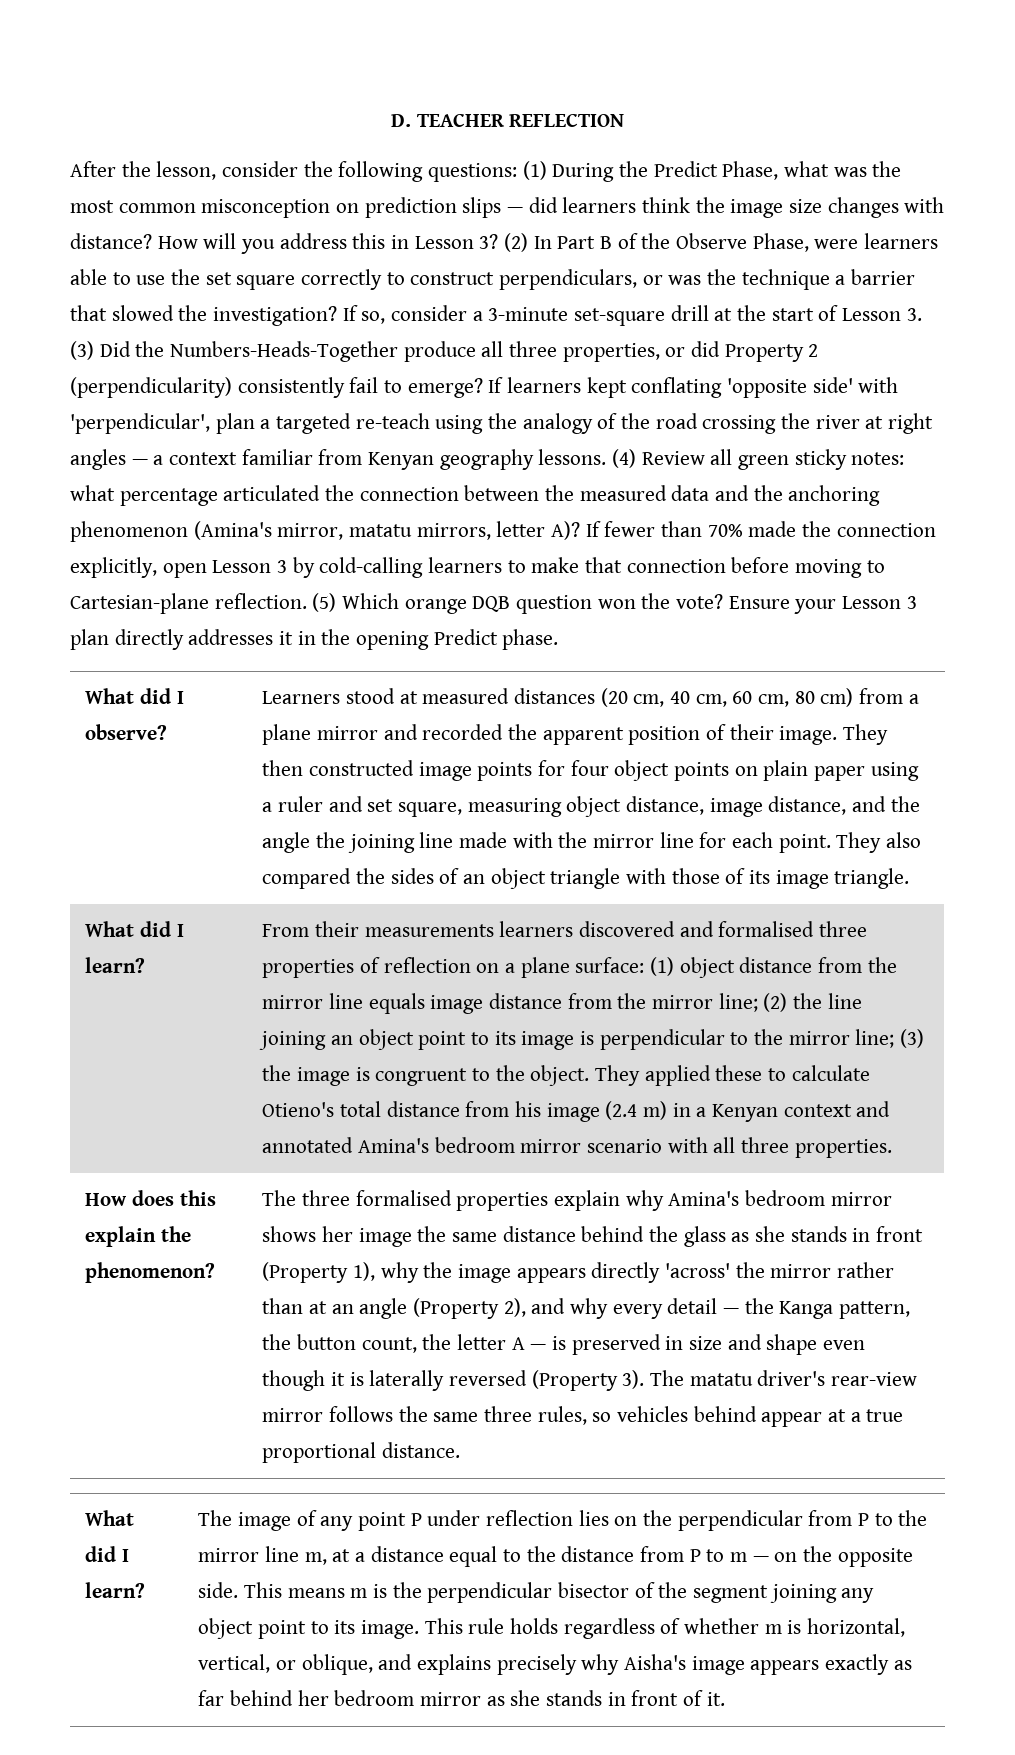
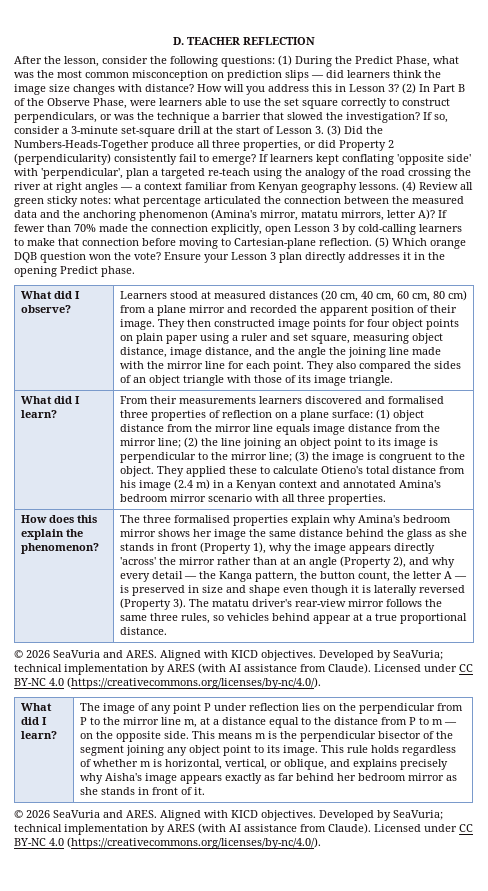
  The matatu driver's rear-view mirror follows the same three rules, so vehicles behind appear at a true proportional distance.
+ © 2026 SeaVuria and ARES. Aligned with KICD objectives. Developed by SeaVuria; technical implementation by ARES (with AI assistance from Claude). Licensed under CC BY-NC 4.0 (https://creativecommons.org/licenses/by-nc/4.0/).
  This rule holds regardless of whether m is horizontal, vertical, or oblique, and explains precisely why Aisha's image appears exactly as far behind her bedroom mirror as she stands in front of it.
+ © 2026 SeaVuria and ARES. Aligned with KICD objectives. Developed by SeaVuria; technical implementation by ARES (with AI assistance from Claude). Licensed under CC BY-NC 4.0 (https://creativecommons.org/licenses/by-nc/4.0/).

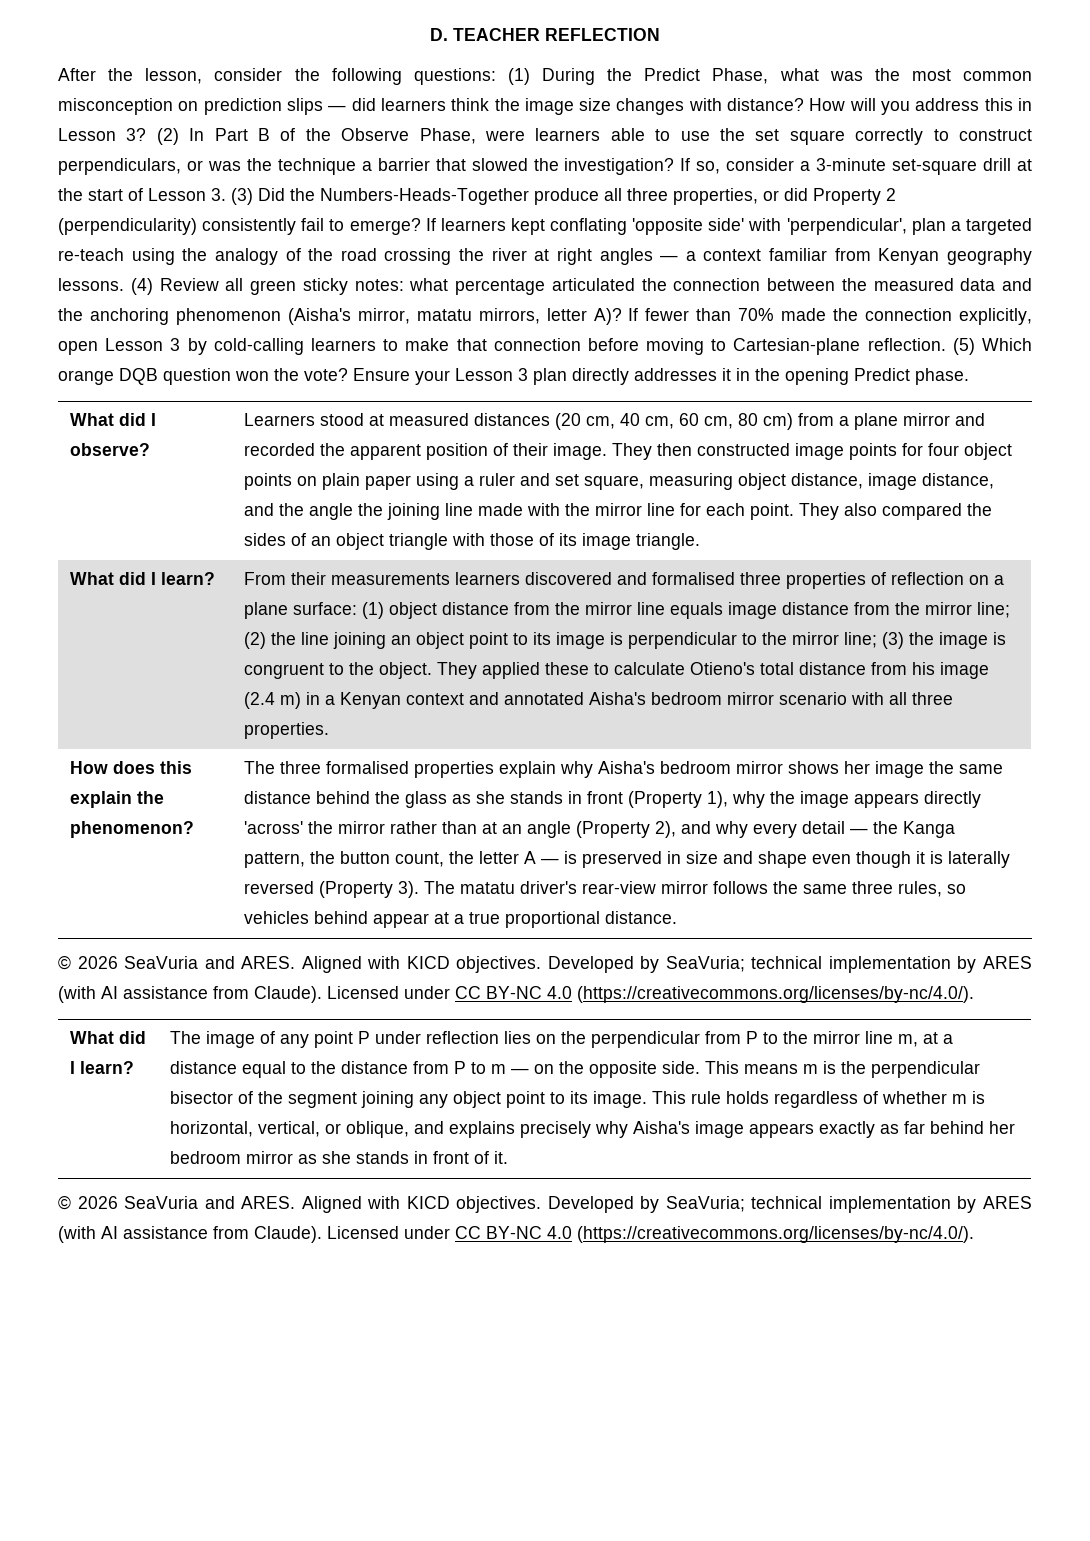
- (4) Review all green sticky notes: what percentage articulated the connection between the measured data and the anchoring phenomenon (Amina's mirror, matatu mirrors, letter A)?
+ (4) Review all green sticky notes: what percentage articulated the connection between the measured data and the anchoring phenomenon (Aisha's mirror, matatu mirrors, letter A)?
- They applied these to calculate Otieno's total distance from his image (2.4 m) in a Kenyan context and annotated Amina's bedroom mirror scenario with all three properties.
+ They applied these to calculate Otieno's total distance from his image (2.4 m) in a Kenyan context and annotated Aisha's bedroom mirror scenario with all three properties.
- The three formalised properties explain why Amina's bedroom mirror shows her image the same distance behind the glass as she stands in front (Property 1), why the image appears directly 'across' the mirror rather than at an angle (Property 2), and why every detail — the Kanga pattern, the button count, the letter A — is preserved in size and shape even though it is laterally reversed (Property 3).
+ The three formalised properties explain why Aisha's bedroom mirror shows her image the same distance behind the glass as she stands in front (Property 1), why the image appears directly 'across' the mirror rather than at an angle (Property 2), and why every detail — the Kanga pattern, the button count, the letter A — is preserved in size and shape even though it is laterally reversed (Property 3).

